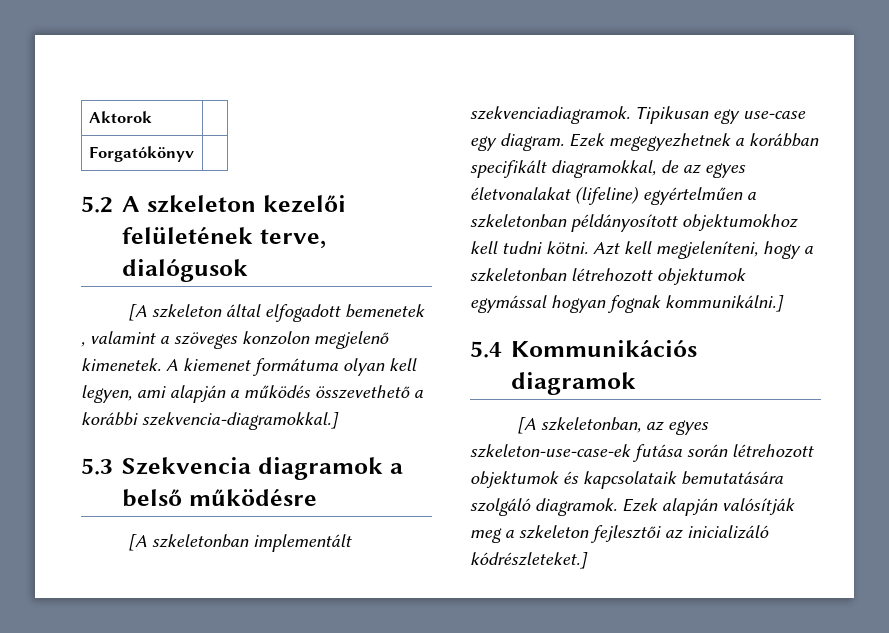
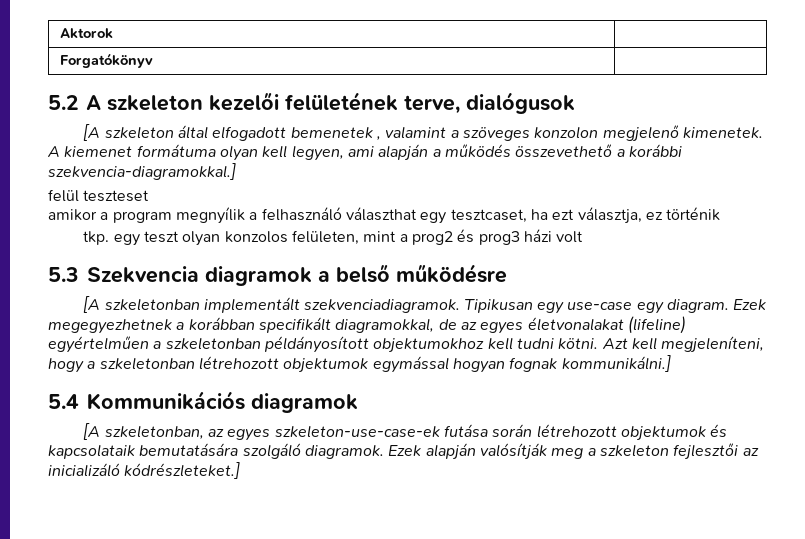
+ felül teszteset
+ amikor a program megnyílik a felhasználó választhat egy tesztcaset, ha ezt választja, ez történik
+ tkp. egy teszt olyan konzolos felületen, mint a prog2 és prog3 házi volt

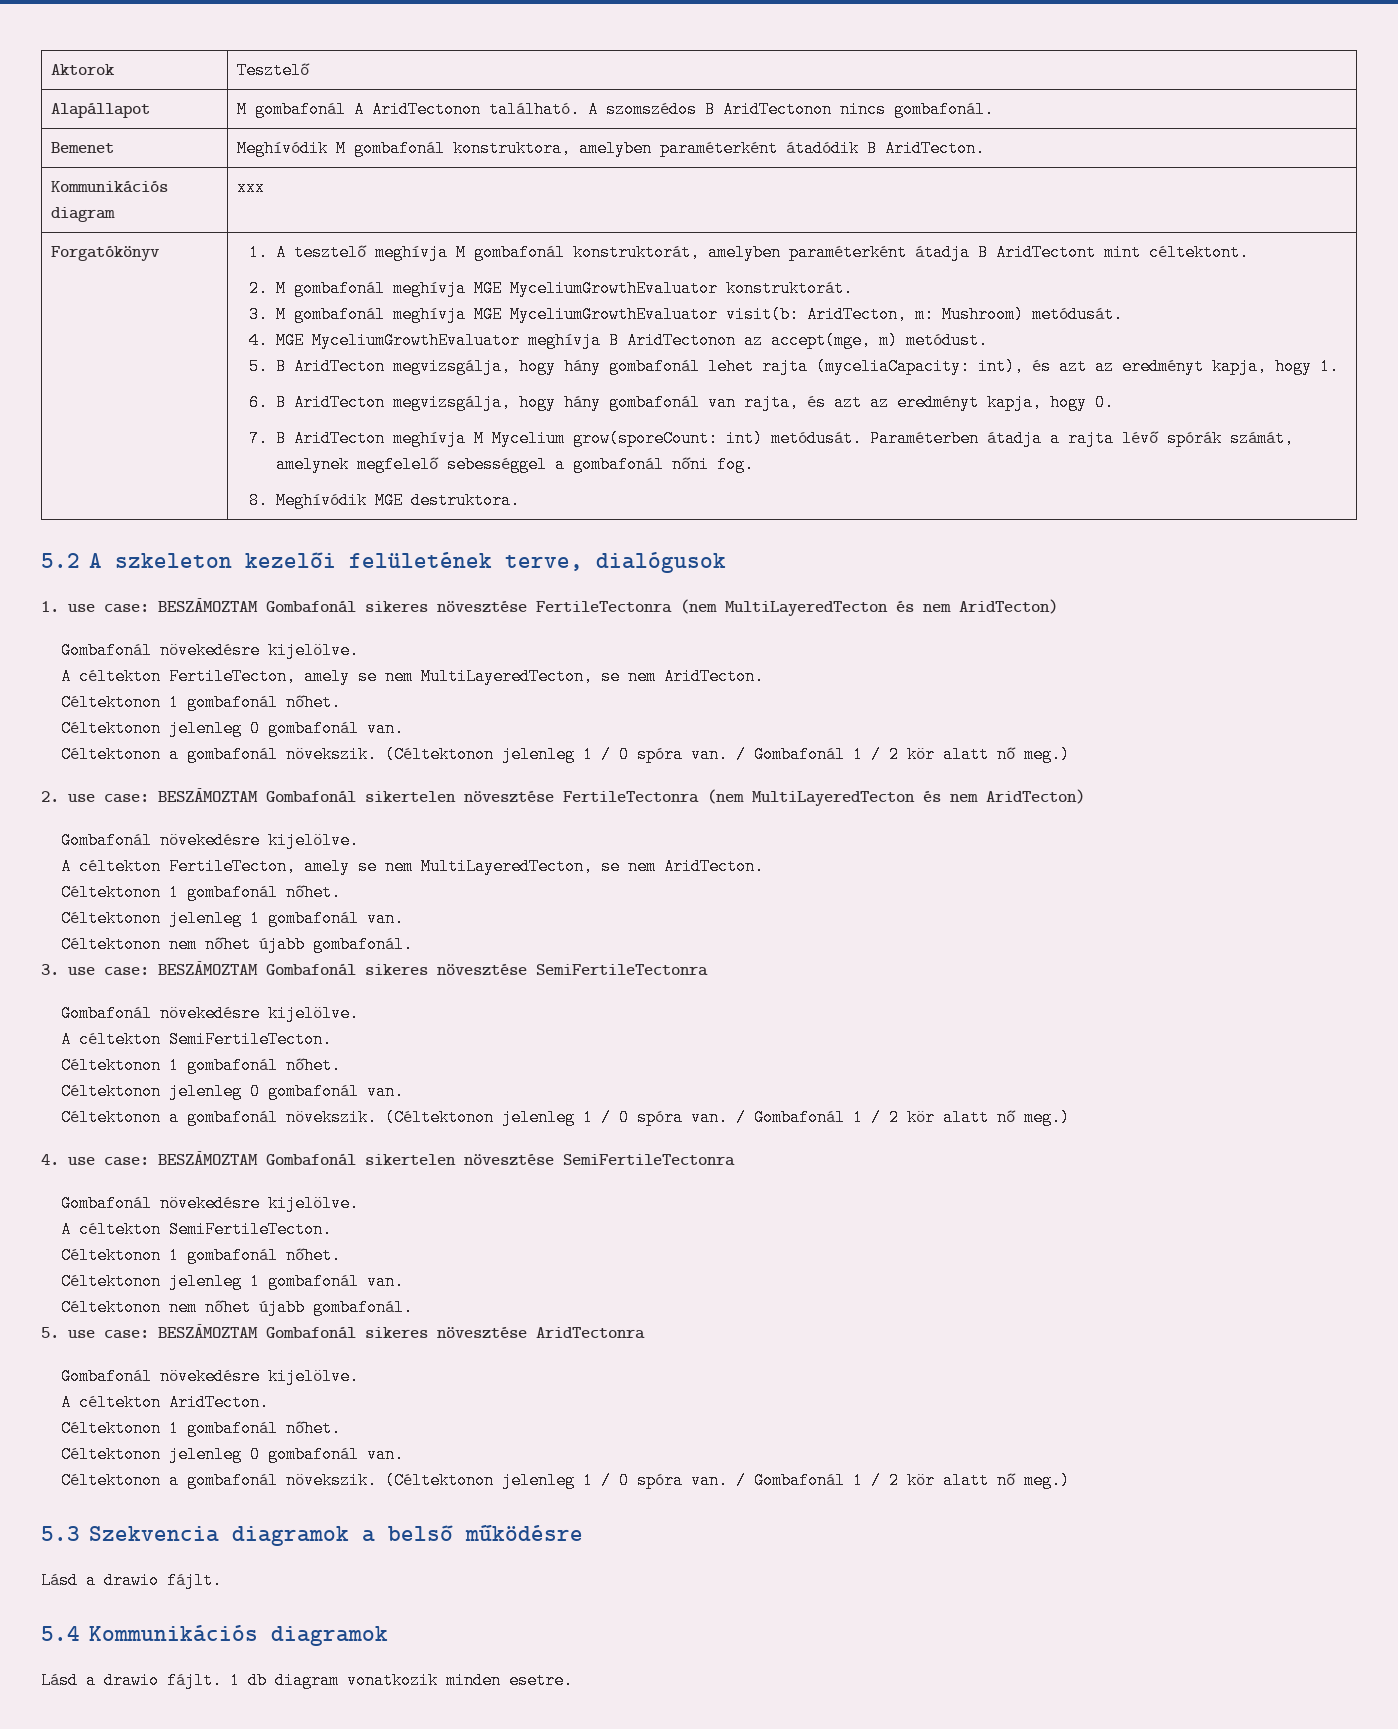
- Aktorok |
- Forgatókönyv |
+ Aktorok | Tesztelő
+ Alapállapot | M gombafonál A AridTectonon található. A szomszédos B AridTectonon nincs gombafonál.
+ Bemenet | Meghívódik M gombafonál konstruktora, amelyben paraméterként átadódik B AridTecton.
+ Kommunikációs diagram | xxx
+ Forgatókönyv | 1. A tesztelő meghívja M gombafonál konstruktorát, amelyben paraméterként átadja B AridTectont mint céltektont.
+ 2. M gombafonál meghívja MGE MyceliumGrowthEvaluator konstruktorát.
+ 3. M gombafonál meghívja MGE MyceliumGrowthEvaluator visit(b: AridTecton, m: Mushroom) metódusát.
+ 4. MGE MyceliumGrowthEvaluator meghívja B AridTectonon az accept(mge, m) metódust.
+ 5. B AridTecton megvizsgálja, hogy hány gombafonál lehet rajta (myceliaCapacity: int), és azt az eredményt kapja, hogy 1.
+ 6. B AridTecton megvizsgálja, hogy hány gombafonál van rajta, és azt az eredményt kapja, hogy 0.
+ 7. B AridTecton meghívja M Mycelium grow(sporeCount: int) metódusát. Paraméterben átadja a rajta lévő spórák számát, amelynek megfelelő sebességgel a gombafonál nőni fog.
+ 8. Meghívódik MGE destruktora.
- [A szkeleton által elfogadott bemenetek , valamint a szöveges konzolon megjelenő kimenetek. A kiemenet formátuma olyan kell legyen, ami alapján a működés összevethető a korábbi szekvencia-diagramokkal.]
- felül teszteset
- amikor a program megnyílik a felhasználó választhat egy tesztcaset, ha ezt választja, ez történik
- tkp. egy teszt olyan konzolos felületen, mint a prog2 és prog3 házi volt
+ 1. use case: BESZÁMOZTAM Gombafonál sikeres növesztése FertileTectonra (nem MultiLayeredTecton és nem AridTecton)
+ Gombafonál növekedésre kijelölve.
+ A céltekton FertileTecton, amely se nem MultiLayeredTecton, se nem AridTecton.
+ Céltektonon 1 gombafonál nőhet.
+ Céltektonon jelenleg 0 gombafonál van.
+ Céltektonon a gombafonál növekszik. (Céltektonon jelenleg 1 / 0 spóra van. / Gombafonál 1 / 2 kör alatt nő meg.)
+ 2. use case: BESZÁMOZTAM Gombafonál sikertelen növesztése FertileTectonra (nem MultiLayeredTecton és nem AridTecton)
+ Gombafonál növekedésre kijelölve.
+ A céltekton FertileTecton, amely se nem MultiLayeredTecton, se nem AridTecton.
+ Céltektonon 1 gombafonál nőhet.
+ Céltektonon jelenleg 1 gombafonál van.
+ Céltektonon nem nőhet újabb gombafonál.
+ 3. use case: BESZÁMOZTAM Gombafonál sikeres növesztése SemiFertileTectonra
+ Gombafonál növekedésre kijelölve.
+ A céltekton SemiFertileTecton.
+ Céltektonon 1 gombafonál nőhet.
+ Céltektonon jelenleg 0 gombafonál van.
+ Céltektonon a gombafonál növekszik. (Céltektonon jelenleg 1 / 0 spóra van. / Gombafonál 1 / 2 kör alatt nő meg.)
+ 4. use case: BESZÁMOZTAM Gombafonál sikertelen növesztése SemiFertileTectonra
+ Gombafonál növekedésre kijelölve.
+ A céltekton SemiFertileTecton.
+ Céltektonon 1 gombafonál nőhet.
+ Céltektonon jelenleg 1 gombafonál van.
+ Céltektonon nem nőhet újabb gombafonál.
+ 5. use case: BESZÁMOZTAM Gombafonál sikeres növesztése AridTectonra
+ Gombafonál növekedésre kijelölve.
+ A céltekton AridTecton.
+ Céltektonon 1 gombafonál nőhet.
+ Céltektonon jelenleg 0 gombafonál van.
+ Céltektonon a gombafonál növekszik. (Céltektonon jelenleg 1 / 0 spóra van. / Gombafonál 1 / 2 kör alatt nő meg.)
  5.3 Szekvencia diagramok a belső működésre
- [A szkeletonban implementált szekvenciadiagramok. Tipikusan egy use-case egy diagram. Ezek megegyezhetnek a korábban specifikált diagramokkal, de az egyes életvonalakat (lifeline) egyértelműen a szkeletonban példányosított objektumokhoz kell tudni kötni. Azt kell megjeleníteni, hogy a szkeletonban létrehozott objektumok egymással hogyan fognak kommunikálni.]
+ Lásd a drawio fájlt.
  5.4 Kommunikációs diagramok
- [A szkeletonban, az egyes szkeleton-use-case-ek futása során létrehozott objektumok és kapcsolataik bemutatására szolgáló diagramok. Ezek alapján valósítják meg a szkeleton fejlesztői az inicializáló kódrészleteket.]
+ Lásd a drawio fájlt. 1 db diagram vonatkozik minden esetre.

